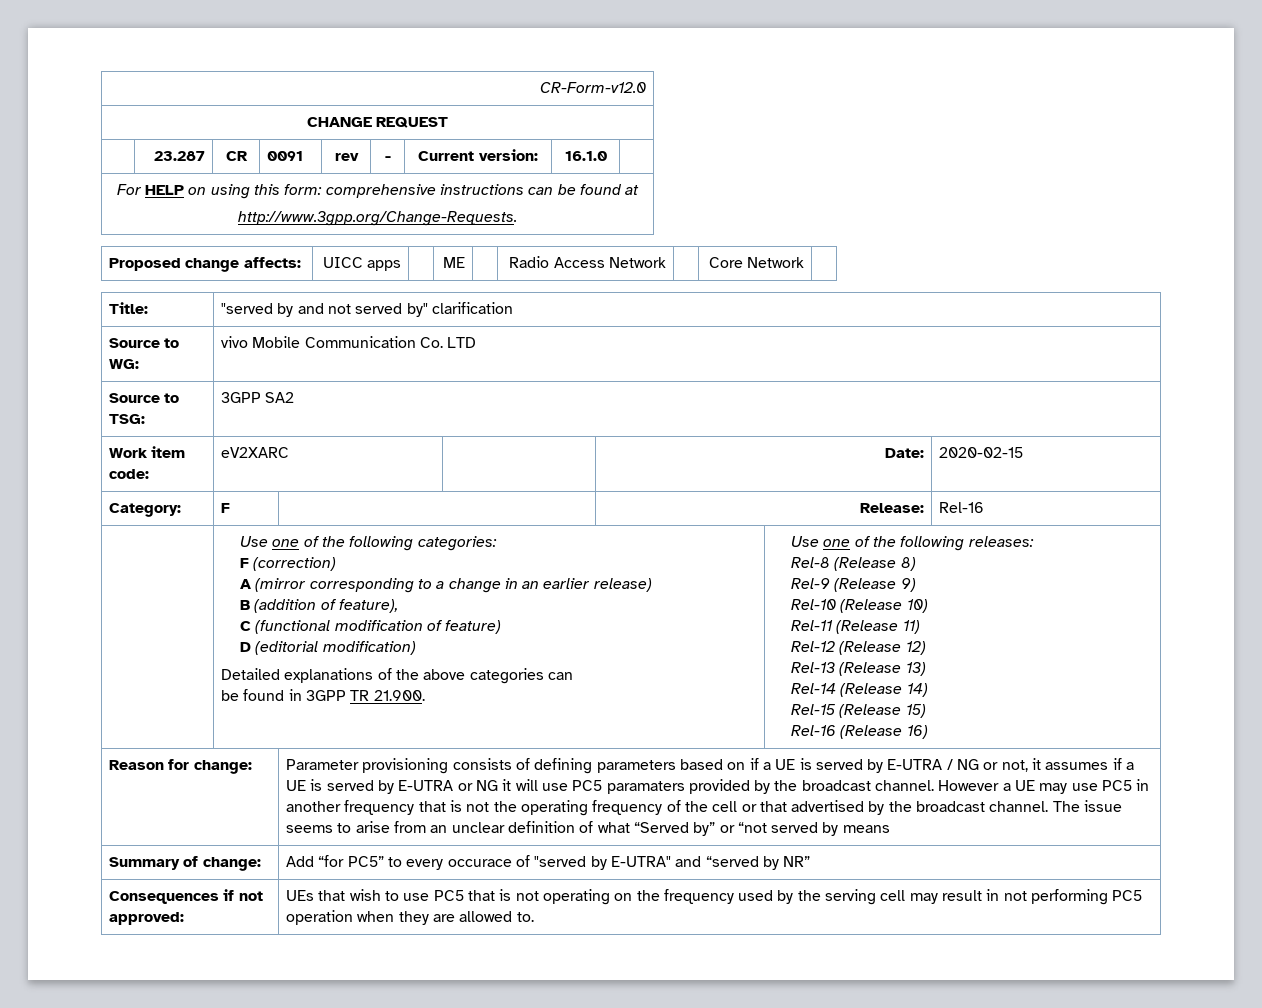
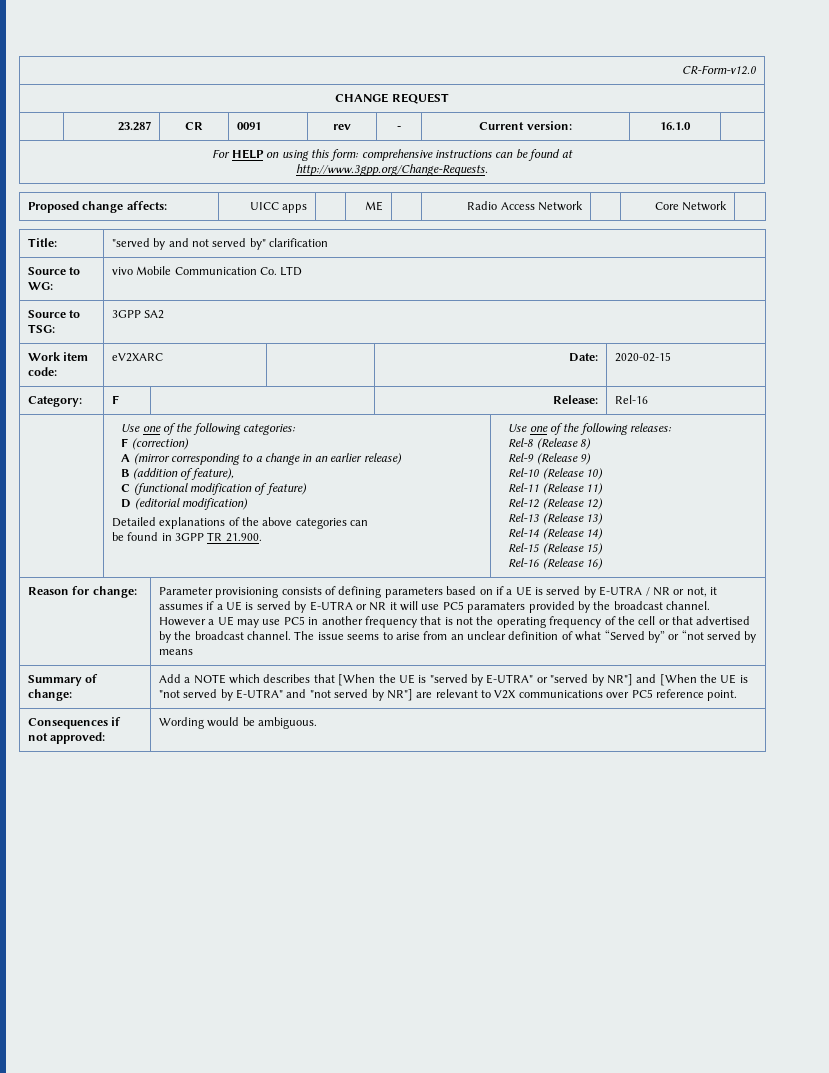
- Parameter provisioning consists of defining parameters based on if a UE is served by E-UTRA / NG or not, it assumes if a UE is served by E-UTRA or NG it will use PC5 paramaters provided by the broadcast channel.
+ Parameter provisioning consists of defining parameters based on if a UE is served by E-UTRA / NR or not, it assumes if a UE is served by E-UTRA or NR it will use PC5 paramaters provided by the broadcast channel.
- Add “for PC5” to every occurace of "served by E-UTRA" and “served by NR”
- Consequences if not approved: | UEs that wish to use PC5 that is not operating on the frequency used by the serving cell may result in not performing PC5 operation when they are allowed to.
+ Add a NOTE which describes that [When the UE is "served by E-UTRA" or "served by NR"] and [When the UE is "not served by E-UTRA" and "not served by NR"] are relevant to V2X communications over PC5 reference point.
+ Consequences if not approved: | Wording would be ambiguous.

